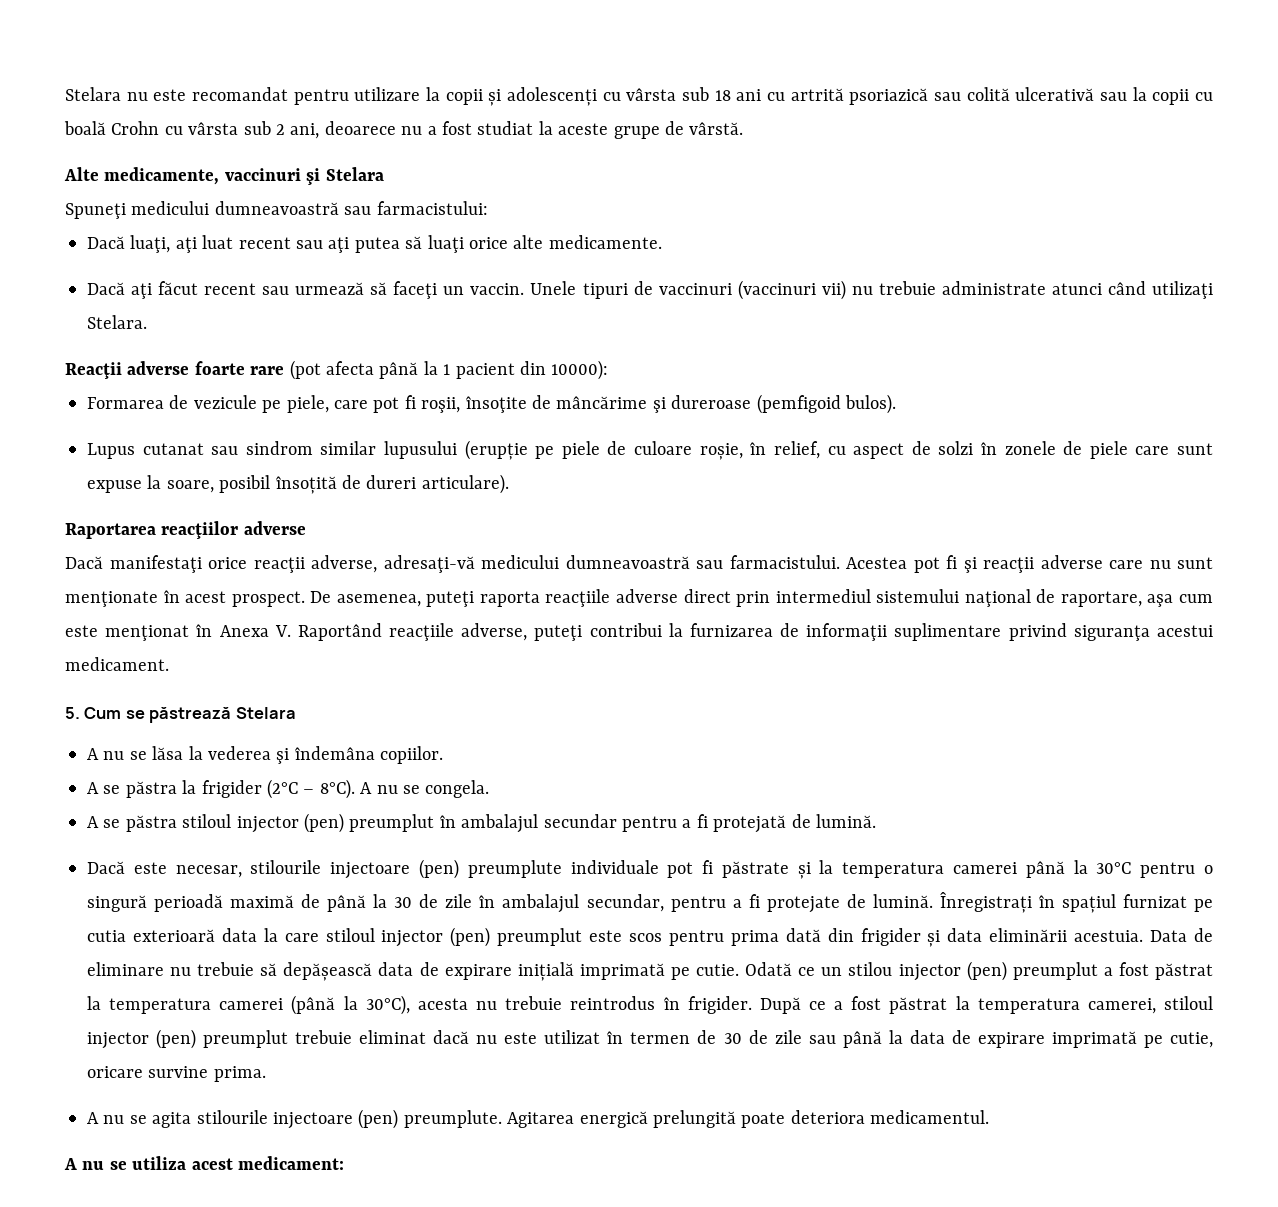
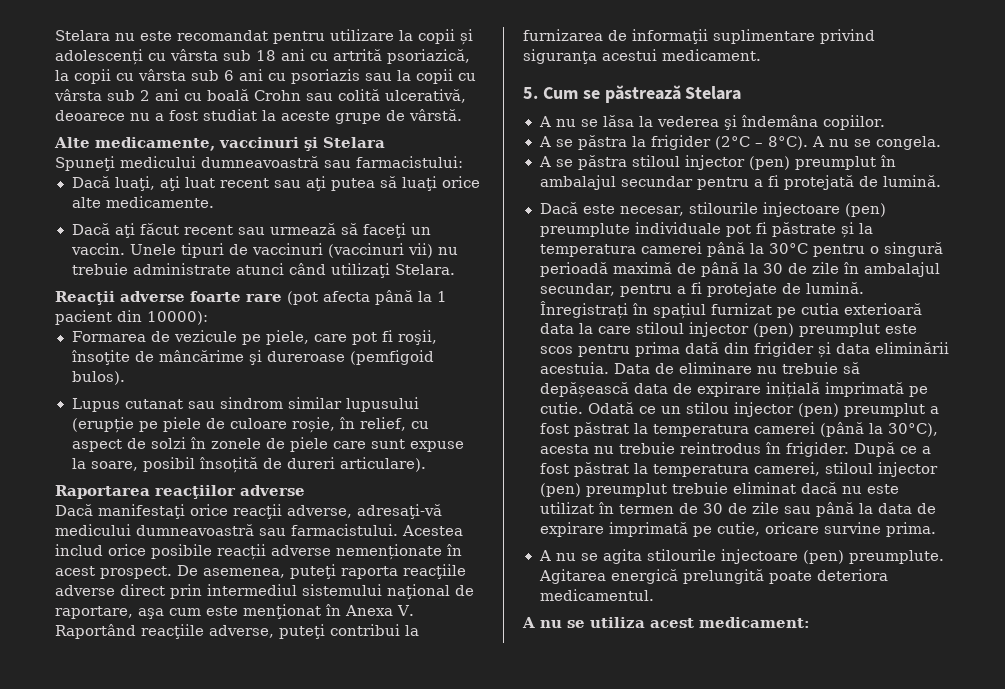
- Stelara nu este recomandat pentru utilizare la copii și adolescenți cu vârsta sub 18 ani cu artrită psoriazică sau colită ulcerativă sau la copii cu boală Crohn cu vârsta sub 2 ani, deoarece nu a fost studiat la aceste grupe de vârstă.
+ Stelara nu este recomandat pentru utilizare la copii și adolescenți cu vârsta sub 18 ani cu artrită psoriazică, la copii cu vârsta sub 6 ani cu psoriazis sau la copii cu vârsta sub 2 ani cu boală Crohn sau colită ulcerativă, deoarece nu a fost studiat la aceste grupe de vârstă.
- Acestea pot fi şi reacţii adverse care nu sunt menţionate în acest prospect.
+ Acestea includ orice posibile reacții adverse nemenționate în acest prospect.

